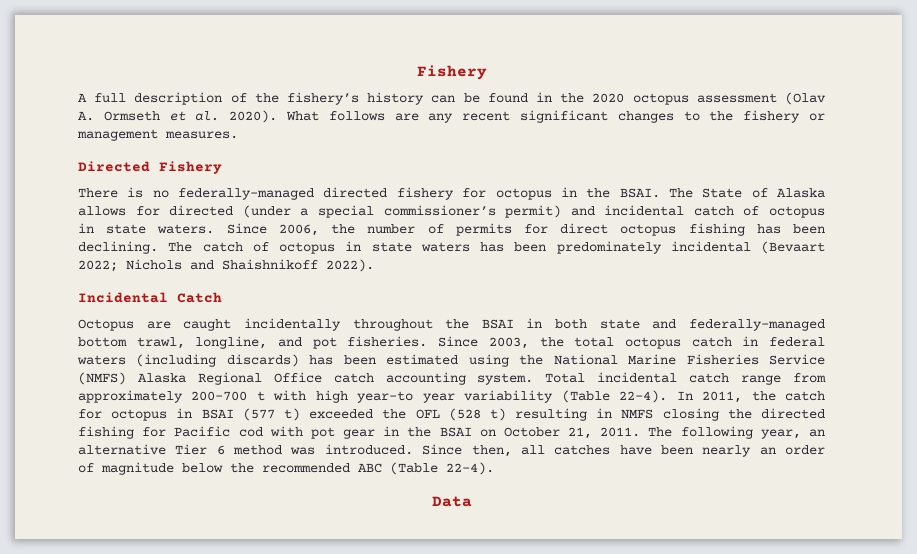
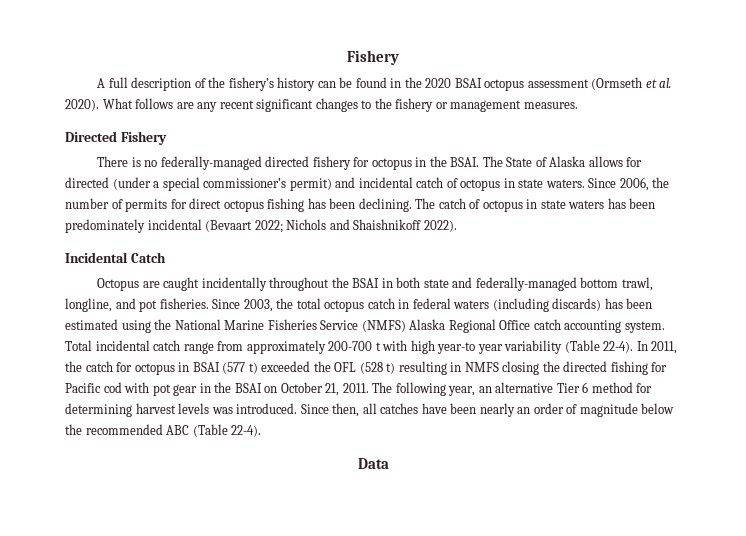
- A full description of the fishery’s history can be found in the 2020 octopus assessment (Olav A. Ormseth et al. 2020).
+ A full description of the fishery’s history can be found in the 2020 BSAI octopus assessment (Ormseth et al. 2020).
- The following year, an alternative Tier 6 method was introduced.
+ The following year, an alternative Tier 6 method for determining harvest levels was introduced.

